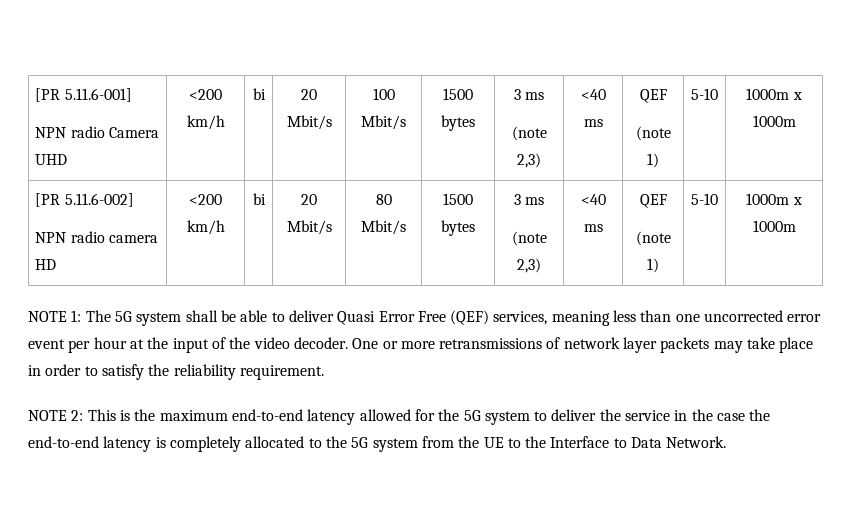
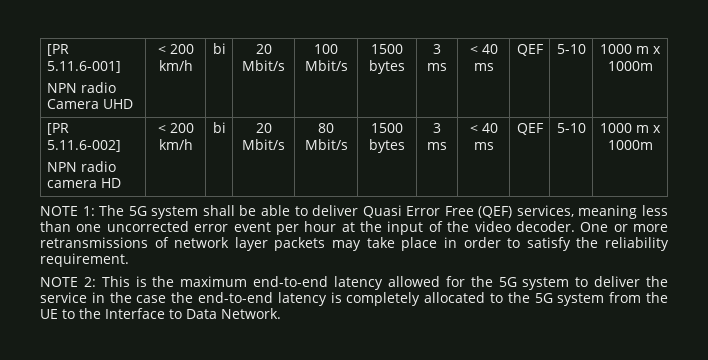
  [PR 5.11.6-001]
- NPN radio Camera UHD | <200 km/h | bi | 20 Mbit/s | 100 Mbit/s | 1500 bytes | 3 ms
- (note 2,3) | <40 ms | QEF
- (note 1) | 5-10 | 1000m x 1000m
+ NPN radio Camera UHD | < 200 km/h | bi | 20 Mbit/s | 100 Mbit/s | 1500 bytes | 3 ms | < 40 ms | QEF | 5-10 | 1000 m x 1000m
  [PR 5.11.6-002]
- NPN radio camera HD | <200 km/h | bi | 20 Mbit/s | 80 Mbit/s | 1500 bytes | 3 ms
- (note 2,3) | <40 ms | QEF
- (note 1) | 5-10 | 1000m x 1000m
+ NPN radio camera HD | < 200 km/h | bi | 20 Mbit/s | 80 Mbit/s | 1500 bytes | 3 ms | < 40 ms | QEF | 5-10 | 1000 m x 1000m

